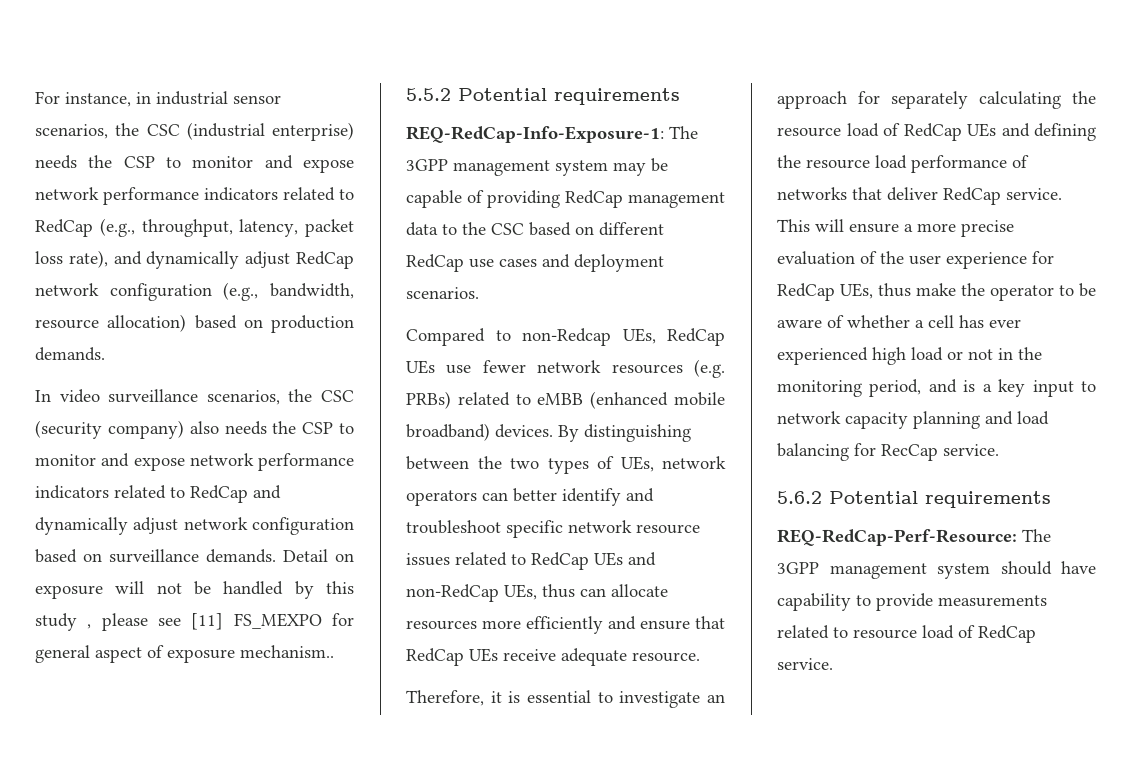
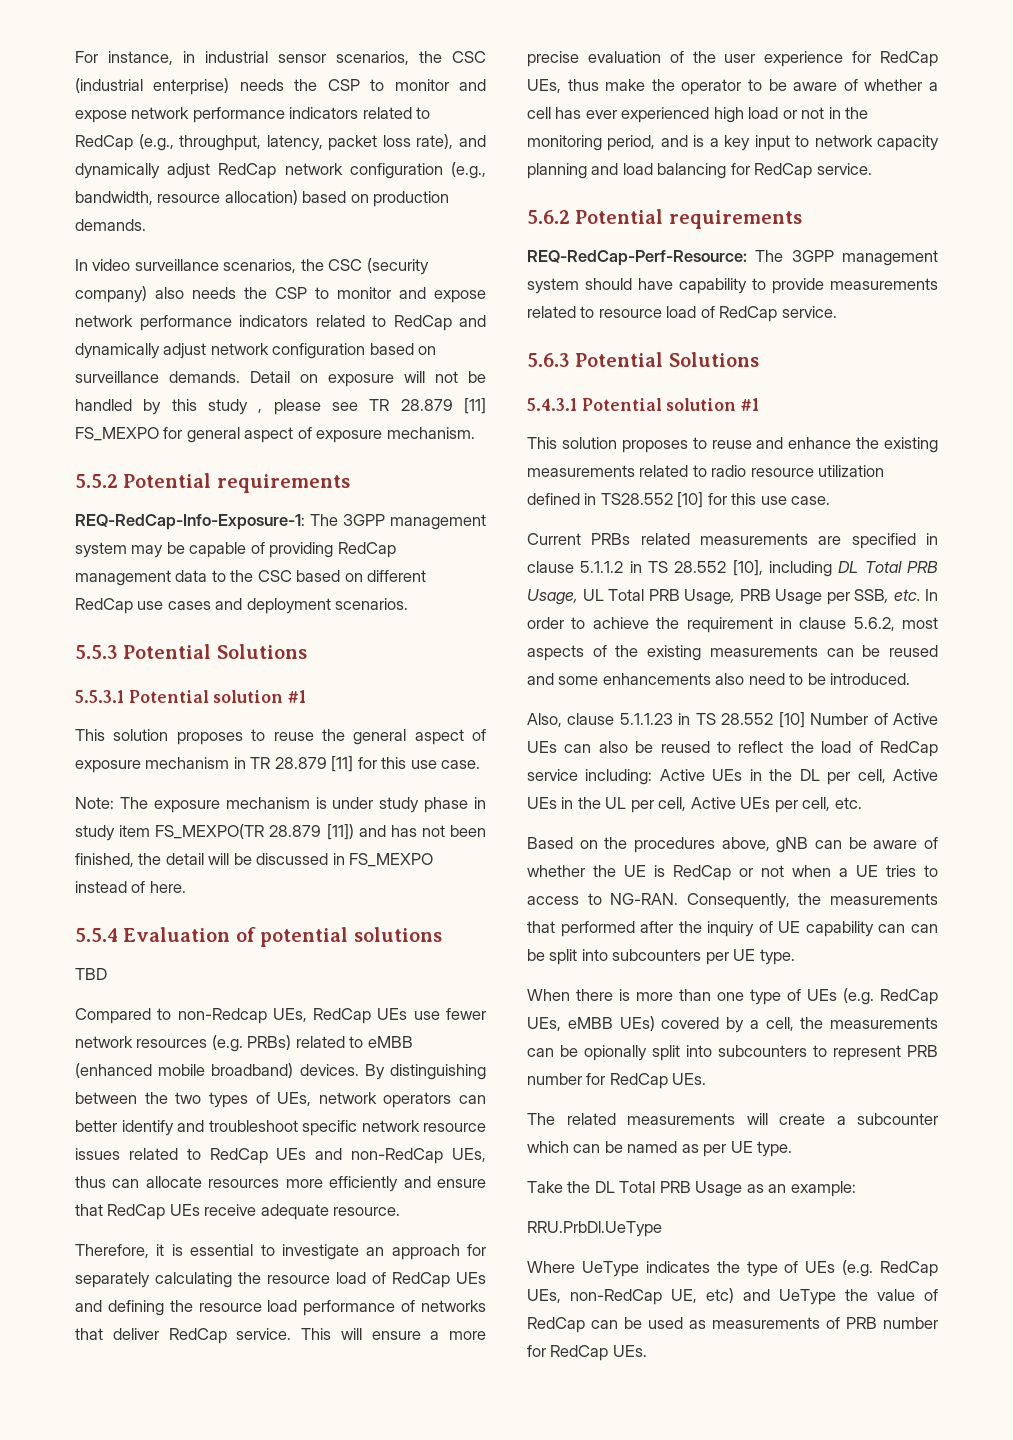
- Detail on exposure will not be handled by this study , please see [11] FS_MEXPO for general aspect of exposure mechanism..
+ Detail on exposure will not be handled by this study , please see TR 28.879 [11] FS_MEXPO for general aspect of exposure mechanism.
+ 5.5.3 Potential Solutions
+ 5.5.3.1 Potential solution #1
+ This solution proposes to reuse the general aspect of exposure mechanism in TR 28.879 [11] for this use case.
+ Note: The exposure mechanism is under study phase in study item FS_MEXPO(TR 28.879 [11]) and has not been finished, the detail will be discussed in FS_MEXPO instead of here.
+ 5.5.4 Evaluation of potential solutions
+ TBD
- This will ensure a more precise evaluation of the user experience for RedCap UEs, thus make the operator to be aware of whether a cell has ever experienced high load or not in the monitoring period, and is a key input to network capacity planning and load balancing for RecCap service.
+ This will ensure a more precise evaluation of the user experience for RedCap UEs, thus make the operator to be aware of whether a cell has ever experienced high load or not in the monitoring period, and is a key input to network capacity planning and load balancing for RedCap service.
+ 5.6.3 Potential Solutions
+ 5.4.3.1 Potential solution #1
+ This solution proposes to reuse and enhance the existing measurements related to radio resource utilization defined in TS28.552 [10] for this use case.
+ Current PRBs related measurements are specified in clause 5.1.1.2 in TS 28.552 [10], including DL Total PRB Usage, UL Total PRB Usage, PRB Usage per SSB, etc. In order to achieve the requirement in clause 5.6.2, most aspects of the existing measurements can be reused and some enhancements also need to be introduced.
+ Also, clause 5.1.1.23 in TS 28.552 [10] Number of Active UEs can also be reused to reflect the load of RedCap service including: Active UEs in the DL per cell, Active UEs in the UL per cell, Active UEs per cell, etc.
+ Based on the procedures above, gNB can be aware of whether the UE is RedCap or not when a UE tries to access to NG-RAN. Consequently, the measurements that performed after the inquiry of UE capability can can be split into subcounters per UE type.
+ When there is more than one type of UEs (e.g. RedCap UEs, eMBB UEs) covered by a cell, the measurements can be opionally split into subcounters to represent PRB number for RedCap UEs.
+ The related measurements will create a subcounter which can be named as per UE type.
+ Take the DL Total PRB Usage as an example:
+ RRU.PrbDl.UeType
+ Where UeType indicates the type of UEs (e.g. RedCap UEs, non-RedCap UE, etc) and UeType the value of RedCap can be used as measurements of PRB number for RedCap UEs.

